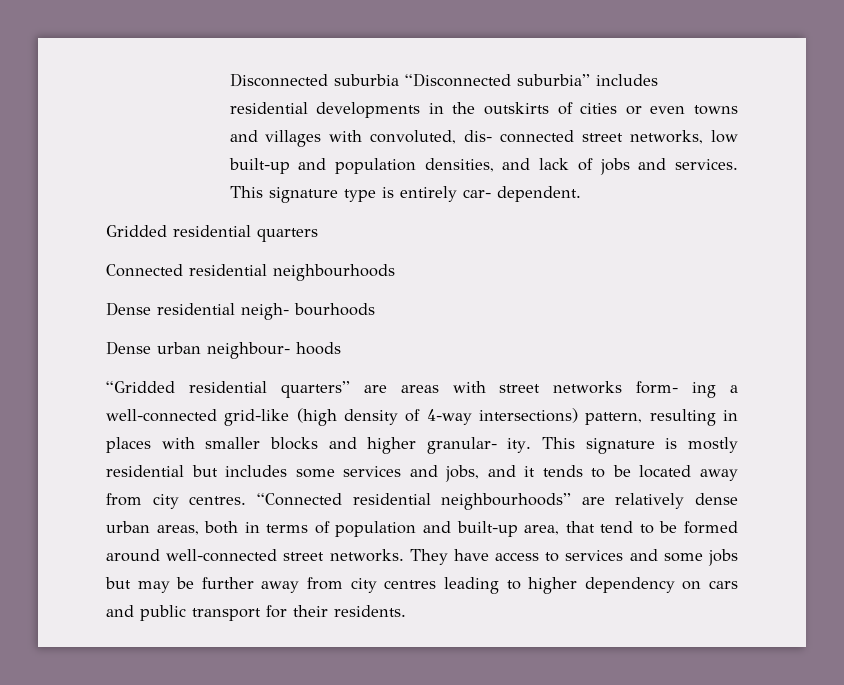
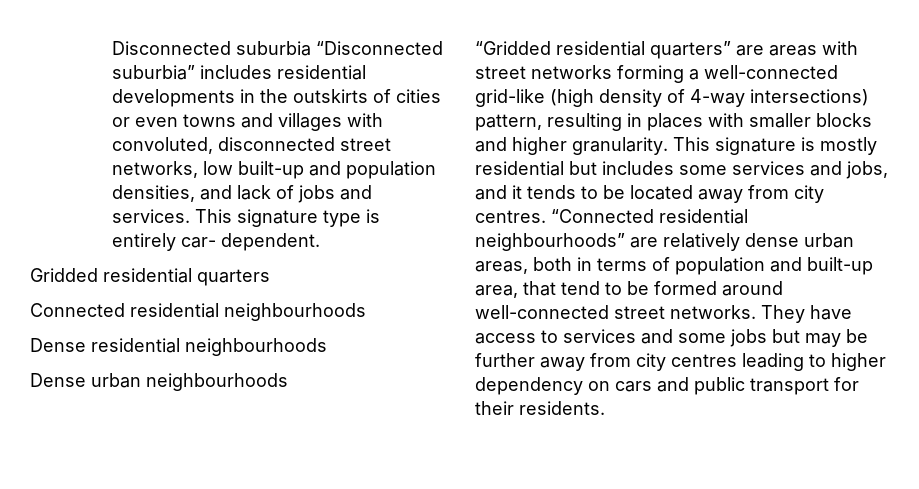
- Disconnected suburbia “Disconnected suburbia” includes residential developments in the outskirts of cities or even towns and villages with convoluted, dis- connected street networks, low built-up and population densities, and lack of jobs and services.
+ Disconnected suburbia “Disconnected suburbia” includes residential developments in the outskirts of cities or even towns and villages with convoluted, disconnected street networks, low built-up and population densities, and lack of jobs and services.
- Dense residential neigh- bourhoods
+ Dense residential neighbourhoods
- Dense urban neighbour- hoods
+ Dense urban neighbourhoods
- “Gridded residential quarters” are areas with street networks form- ing a well-connected grid-like (high density of 4-way intersections) pattern, resulting in places with smaller blocks and higher granular- ity.
+ “Gridded residential quarters” are areas with street networks forming a well-connected grid-like (high density of 4-way intersections) pattern, resulting in places with smaller blocks and higher granularity.

